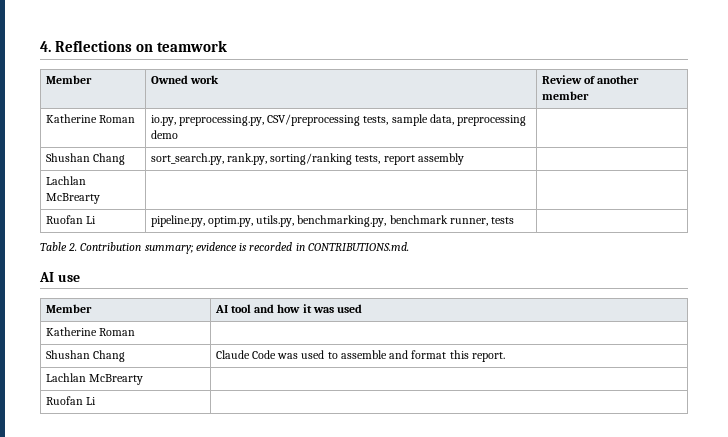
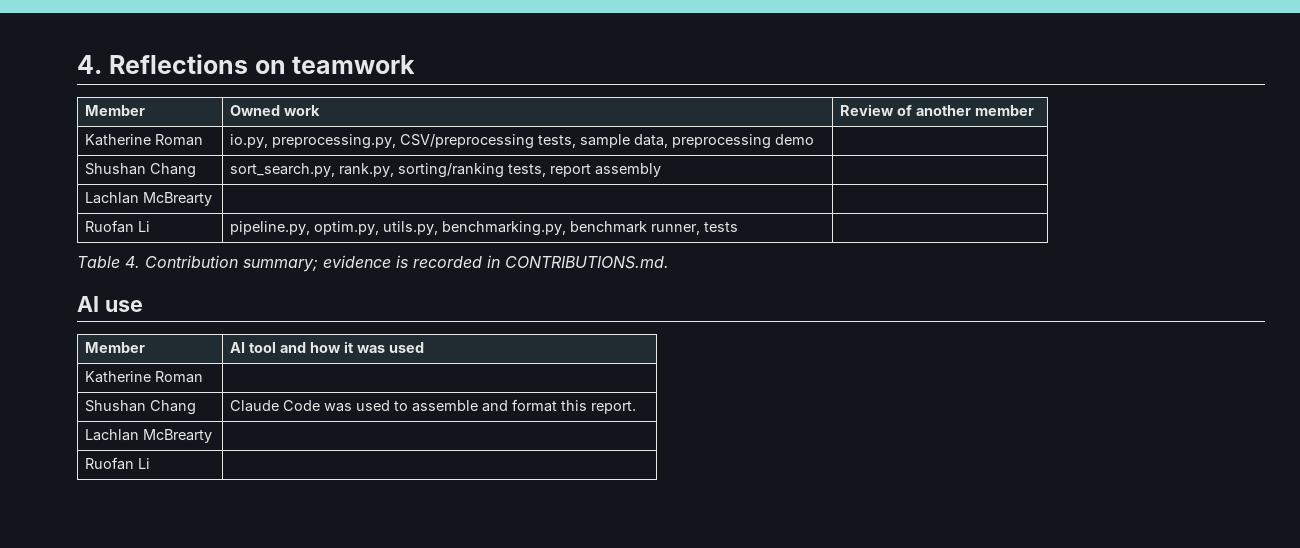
- Table 2. Contribution summary; evidence is recorded in CONTRIBUTIONS.md.
+ Table 4. Contribution summary; evidence is recorded in CONTRIBUTIONS.md.

